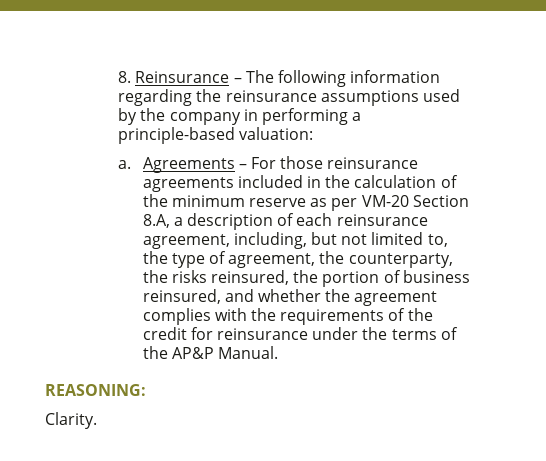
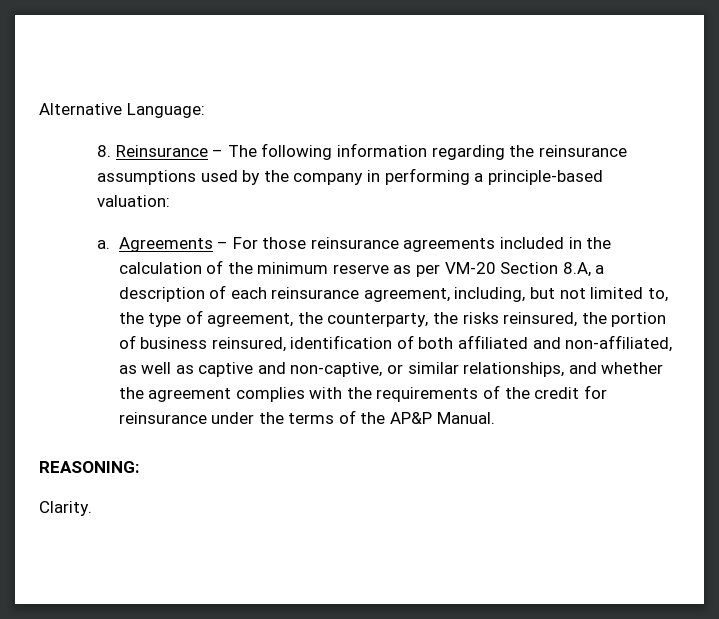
+ Alternative Language:
- Agreements – For those reinsurance agreements included in the calculation of the minimum reserve as per VM-20 Section 8.A, a description of each reinsurance agreement, including, but not limited to, the type of agreement, the counterparty, the risks reinsured, the portion of business reinsured, and whether the agreement complies with the requirements of the credit for reinsurance under the terms of the AP&P Manual.
+ Agreements – For those reinsurance agreements included in the calculation of the minimum reserve as per VM-20 Section 8.A, a description of each reinsurance agreement, including, but not limited to, the type of agreement, the counterparty, the risks reinsured, the portion of business reinsured, identification of both affiliated and non-affiliated, as well as captive and non-captive, or similar relationships, and whether the agreement complies with the requirements of the credit for reinsurance under the terms of the AP&P Manual.

